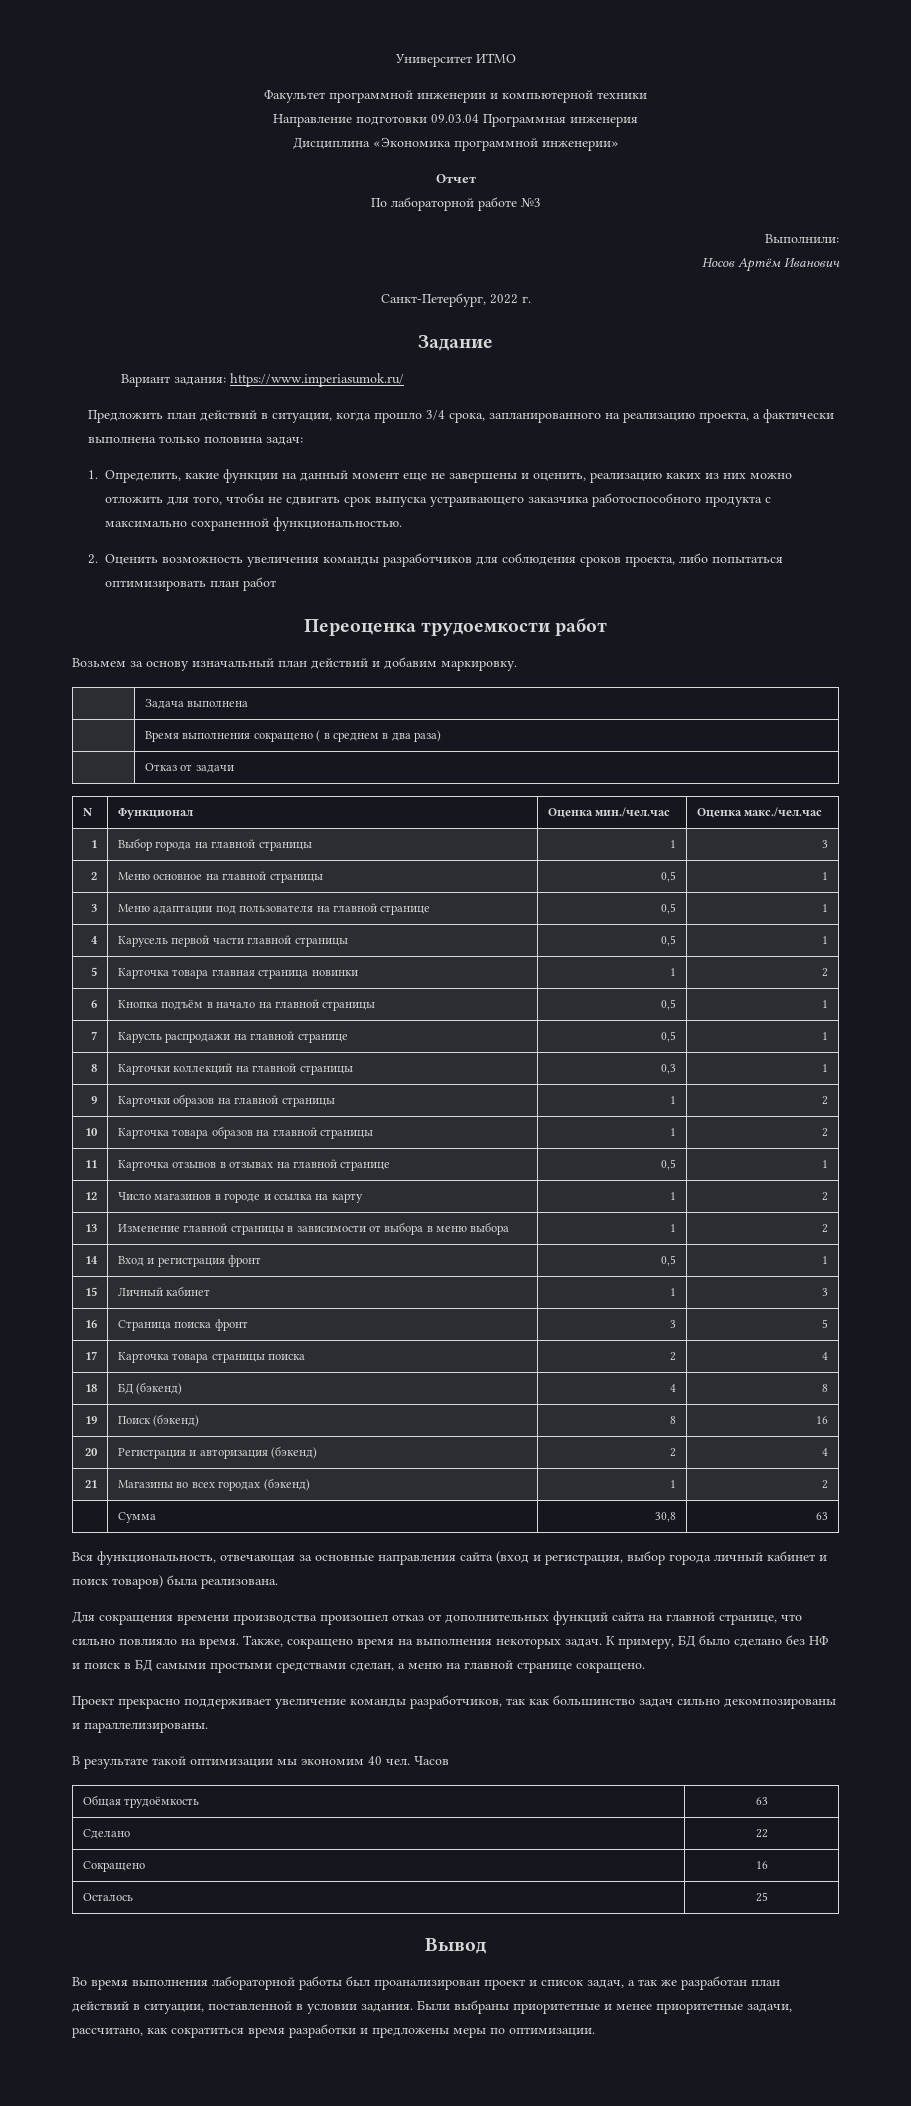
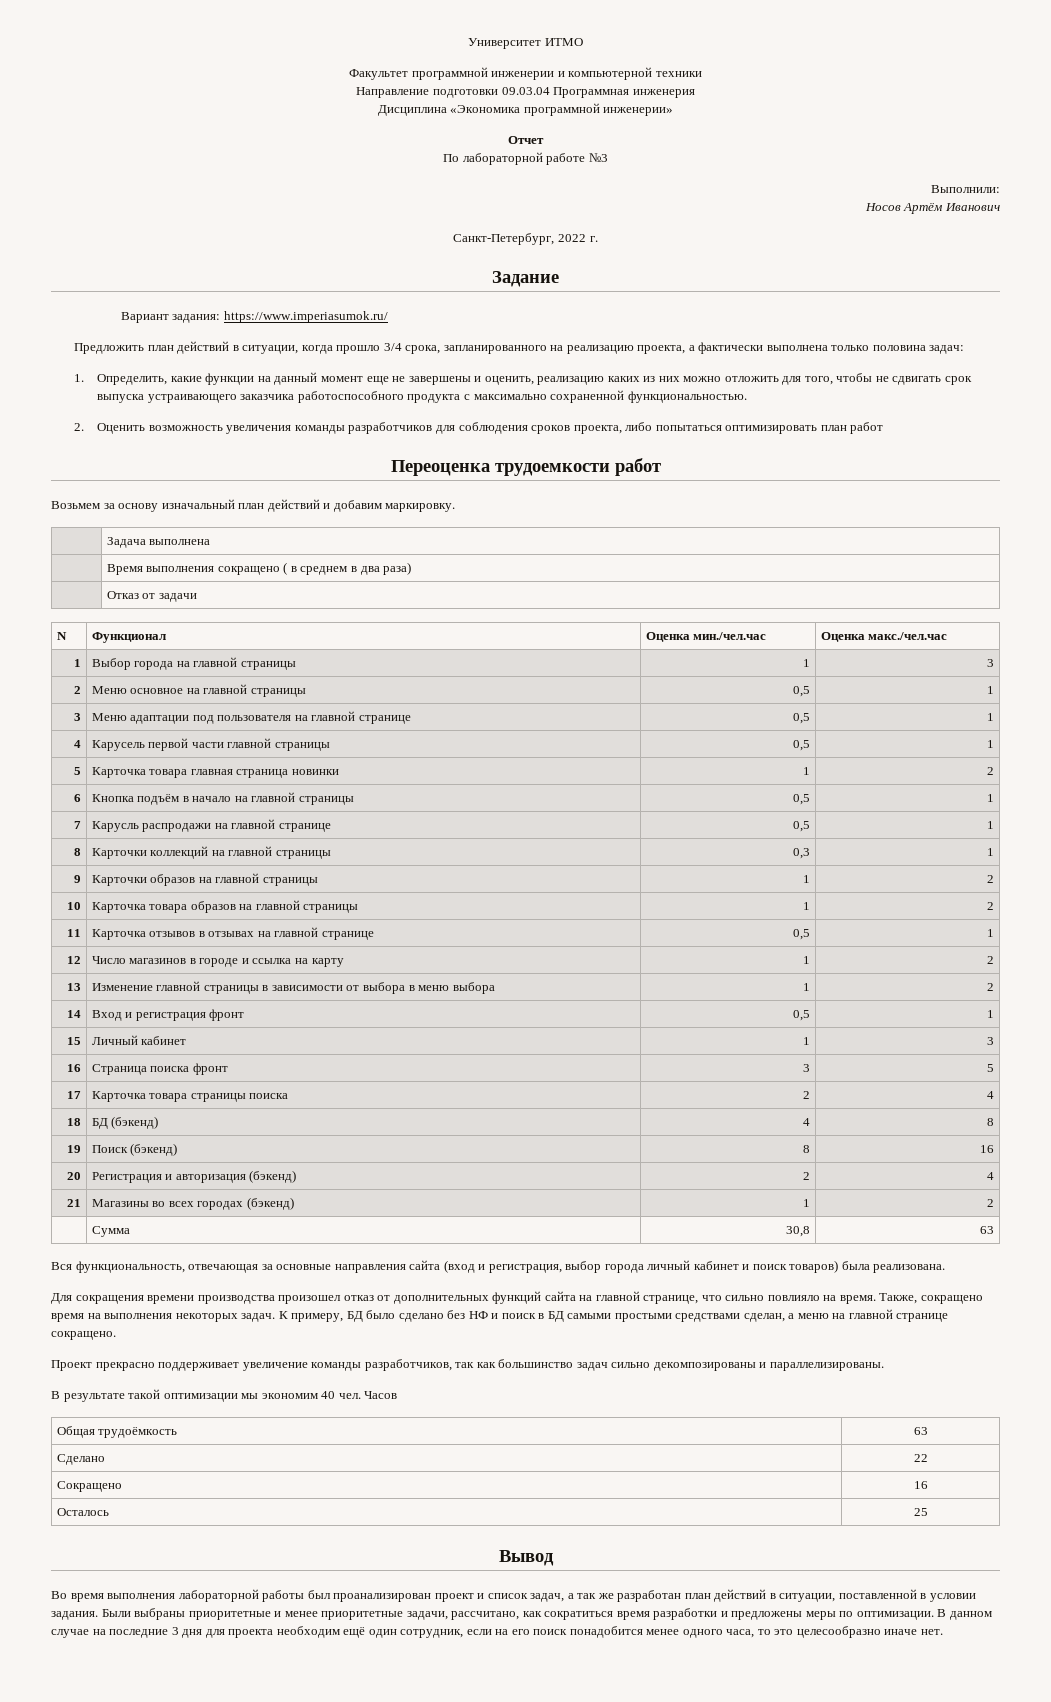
+ В данном случае на последние 3 дня для проекта необходим ещё один сотрудник, если на его поиск понадобится менее одного часа, то это целесообразно иначе нет.

